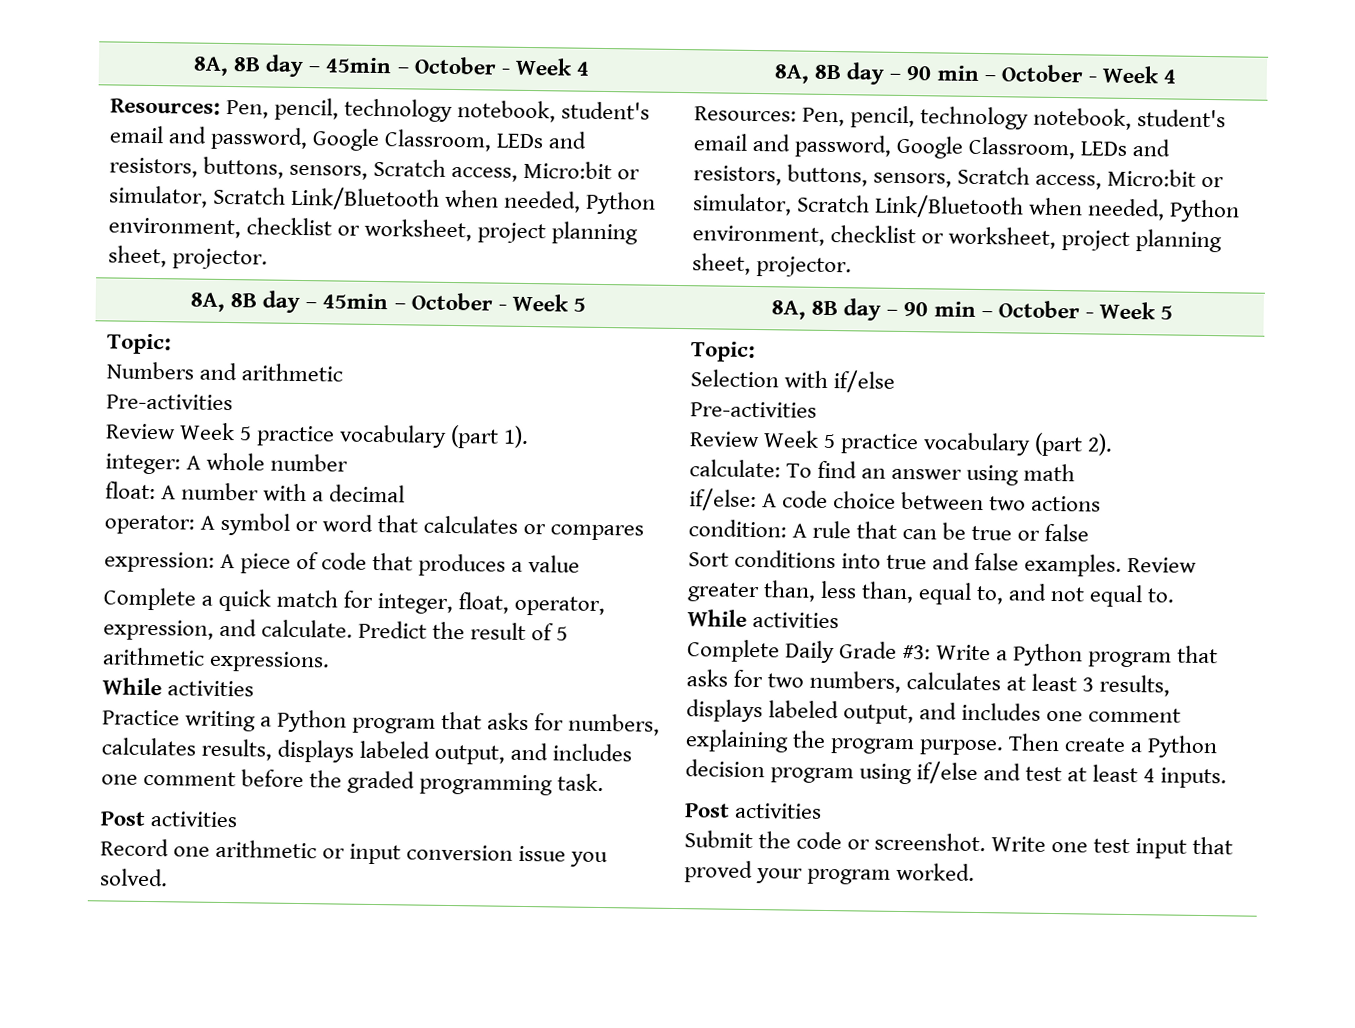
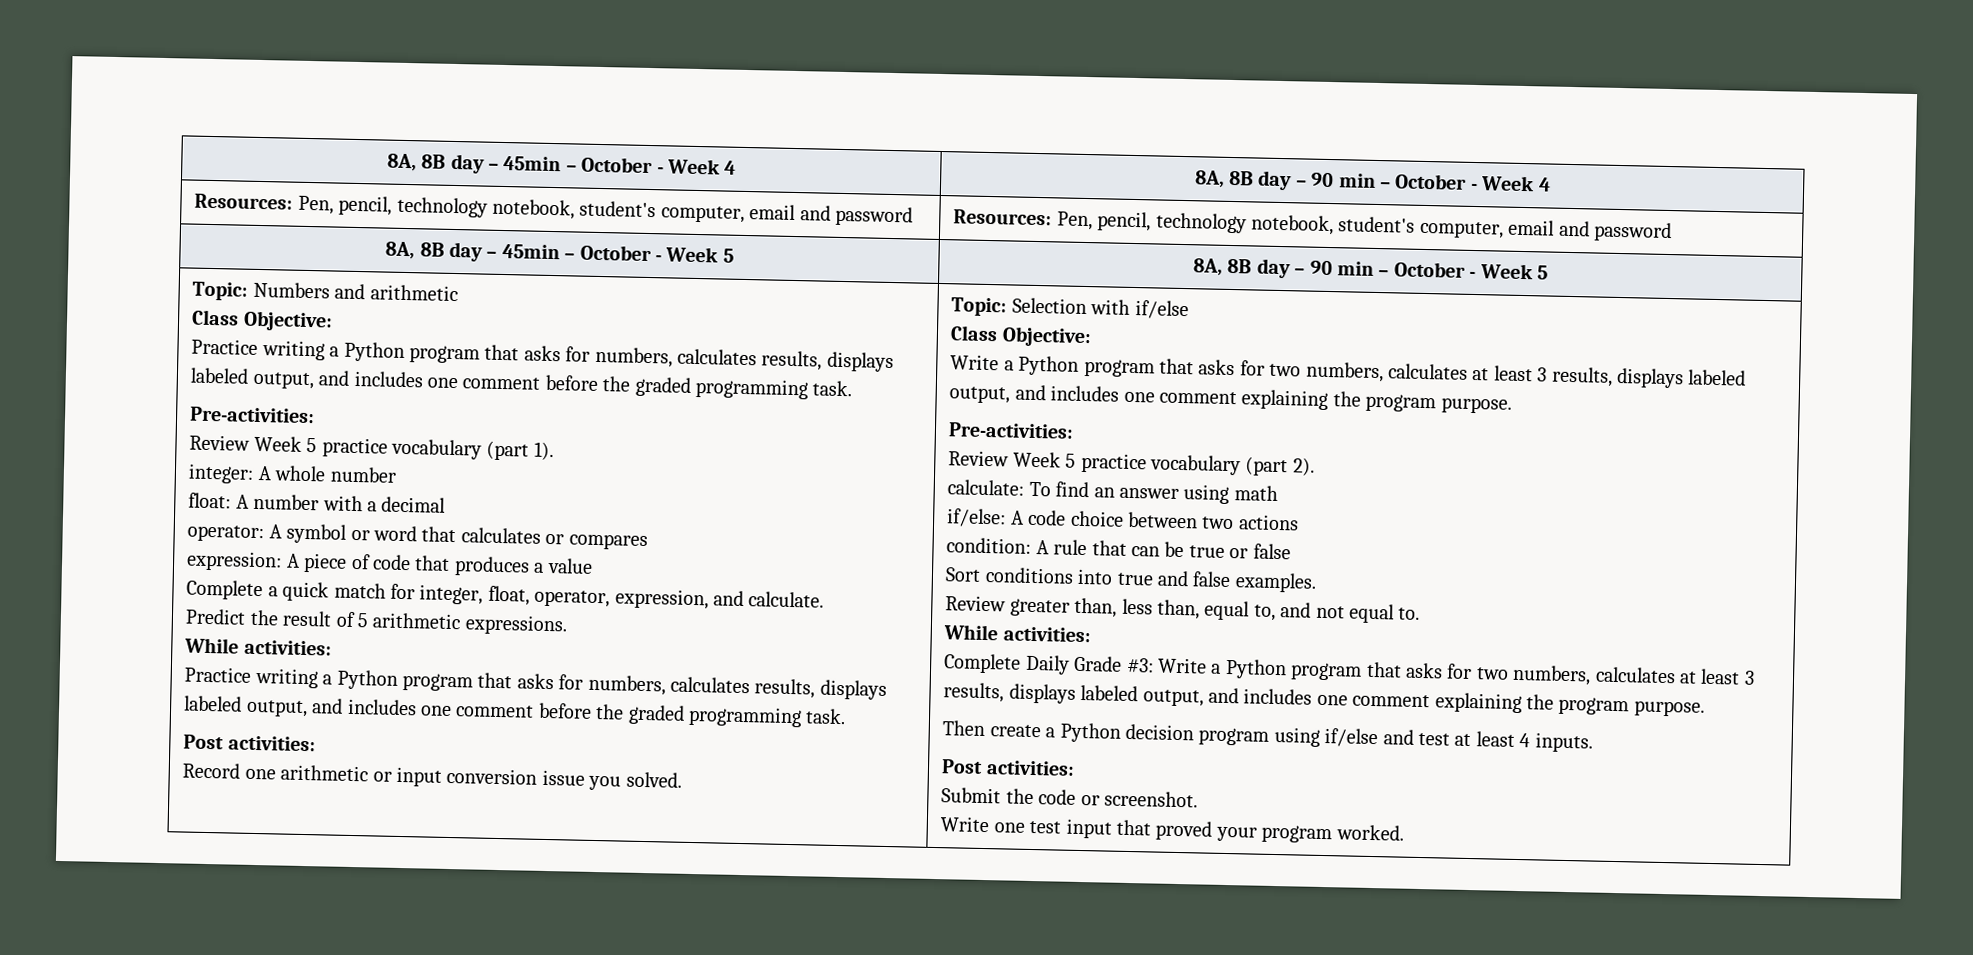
- Resources: Pen, pencil, technology notebook, student's email and password, Google Classroom, LEDs and resistors, buttons, sensors, Scratch access, Micro:bit or simulator, Scratch Link/Bluetooth when needed, Python environment, checklist or worksheet, project planning sheet, projector. | Resources: Pen, pencil, technology notebook, student's email and password, Google Classroom, LEDs and resistors, buttons, sensors, Scratch access, Micro:bit or simulator, Scratch Link/Bluetooth when needed, Python environment, checklist or worksheet, project planning sheet, projector.
+ Resources: Pen, pencil, technology notebook, student's computer, email and password | Resources: Pen, pencil, technology notebook, student's computer, email and password
  8A, 8B day – 45min – October - Week 5 | 8A, 8B day – 90 min – October - Week 5
- Topic:
- Numbers and arithmetic
- Pre-activities
+ Topic: Numbers and arithmetic
+ Class Objective:
+ Practice writing a Python program that asks for numbers, calculates results, displays labeled output, and includes one comment before the graded programming task.
+ Pre-activities:
- Complete a quick match for integer, float, operator, expression, and calculate. Predict the result of 5 arithmetic expressions.
- While activities
+ Complete a quick match for integer, float, operator, expression, and calculate.
+ Predict the result of 5 arithmetic expressions.
+ While activities:
  Practice writing a Python program that asks for numbers, calculates results, displays labeled output, and includes one comment before the graded programming task.
- Post activities
+ Post activities:
- Record one arithmetic or input conversion issue you solved. | Topic:
- Selection with if/else
- Pre-activities
+ Record one arithmetic or input conversion issue you solved. | Topic: Selection with if/else
+ Class Objective:
+ Write a Python program that asks for two numbers, calculates at least 3 results, displays labeled output, and includes one comment explaining the program purpose.
+ Pre-activities:
- Sort conditions into true and false examples. Review greater than, less than, equal to, and not equal to.
- While activities
+ Sort conditions into true and false examples.
+ Review greater than, less than, equal to, and not equal to.
+ While activities:
- Complete Daily Grade #3: Write a Python program that asks for two numbers, calculates at least 3 results, displays labeled output, and includes one comment explaining the program purpose. Then create a Python decision program using if/else and test at least 4 inputs.
- Post activities
+ Complete Daily Grade #3: Write a Python program that asks for two numbers, calculates at least 3 results, displays labeled output, and includes one comment explaining the program purpose.
+ Then create a Python decision program using if/else and test at least 4 inputs.
+ Post activities:
- Submit the code or screenshot. Write one test input that proved your program worked.
+ Submit the code or screenshot.
+ Write one test input that proved your program worked.

